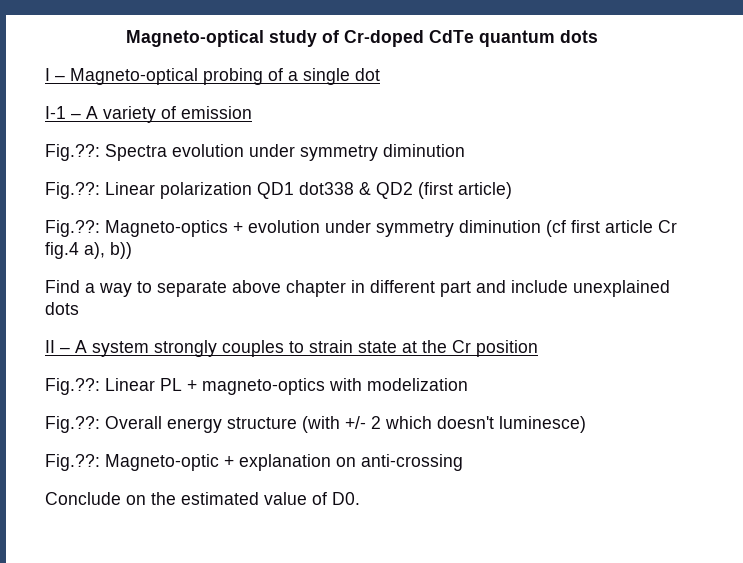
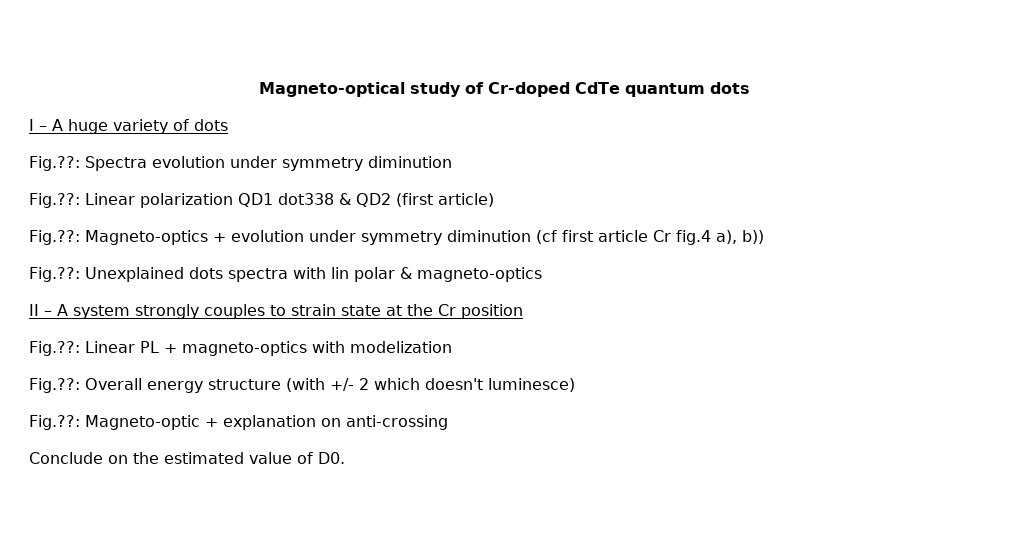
- I – Magneto-optical probing of a single dot
- I-1 – A variety of emission
+ I – A huge variety of dots
- Find a way to separate above chapter in different part and include unexplained dots
+ Fig.??: Unexplained dots spectra with lin polar & magneto-optics

